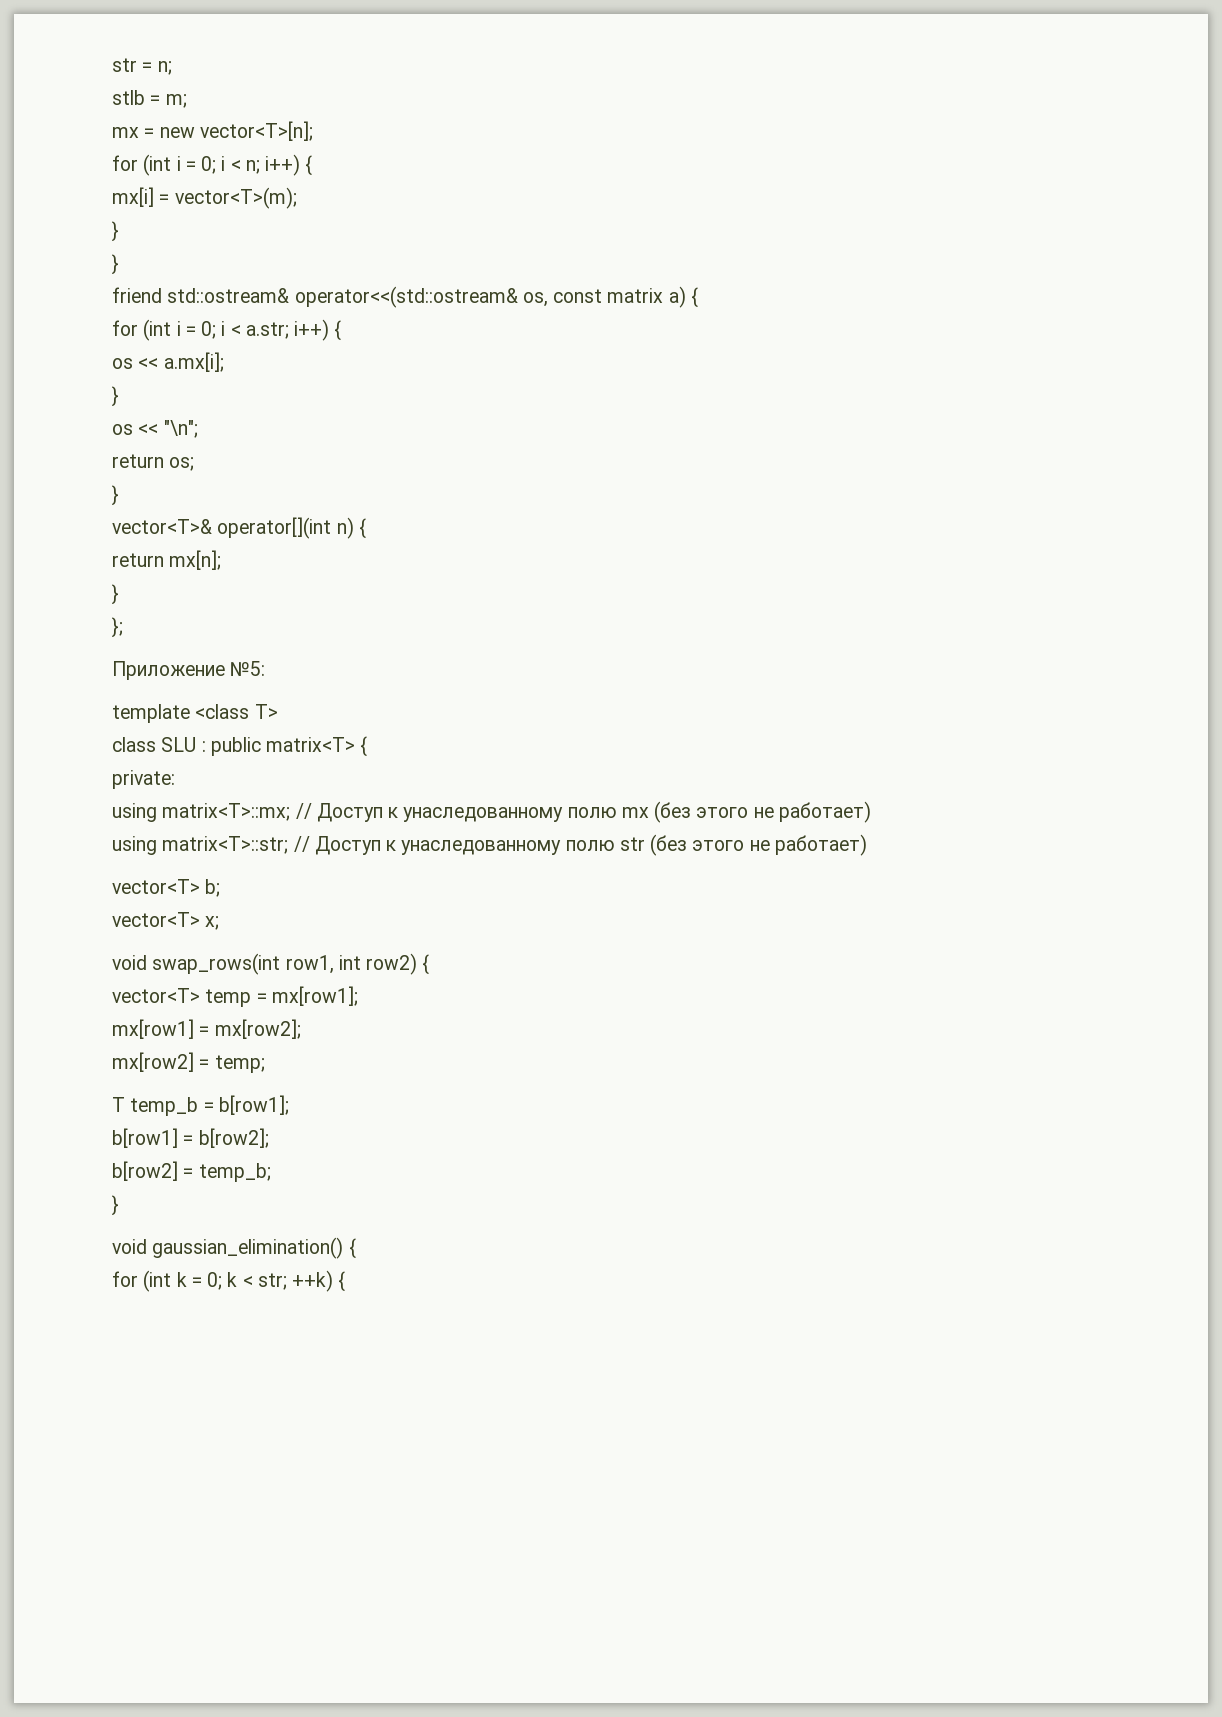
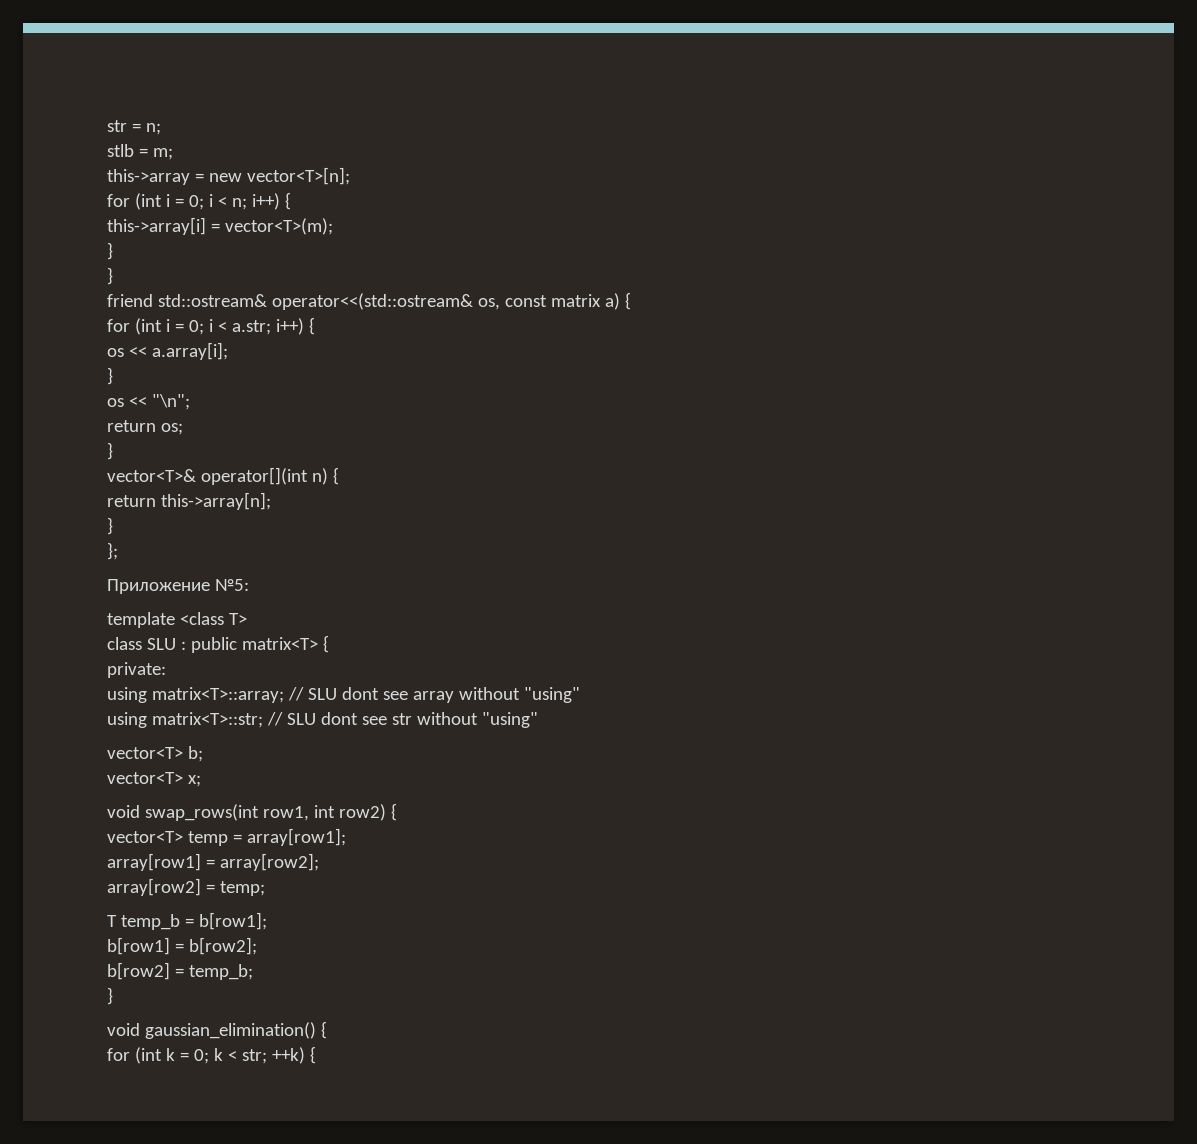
- mx = new vector<T>[n];
+ this->array = new vector<T>[n];
- mx[i] = vector<T>(m);
+ this->array[i] = vector<T>(m);
- os << a.mx[i];
+ os << a.array[i];
- return mx[n];
+ return this->array[n];
- using matrix<T>::mx; // Доступ к унаследованному полю mx (без этого не работает)
- using matrix<T>::str; // Доступ к унаследованному полю str (без этого не работает)
+ using matrix<T>::array; // SLU dont see array without "using"
+ using matrix<T>::str; // SLU dont see str without "using"
- vector<T> temp = mx[row1];
- mx[row1] = mx[row2];
- mx[row2] = temp;
+ vector<T> temp = array[row1];
+ array[row1] = array[row2];
+ array[row2] = temp;

